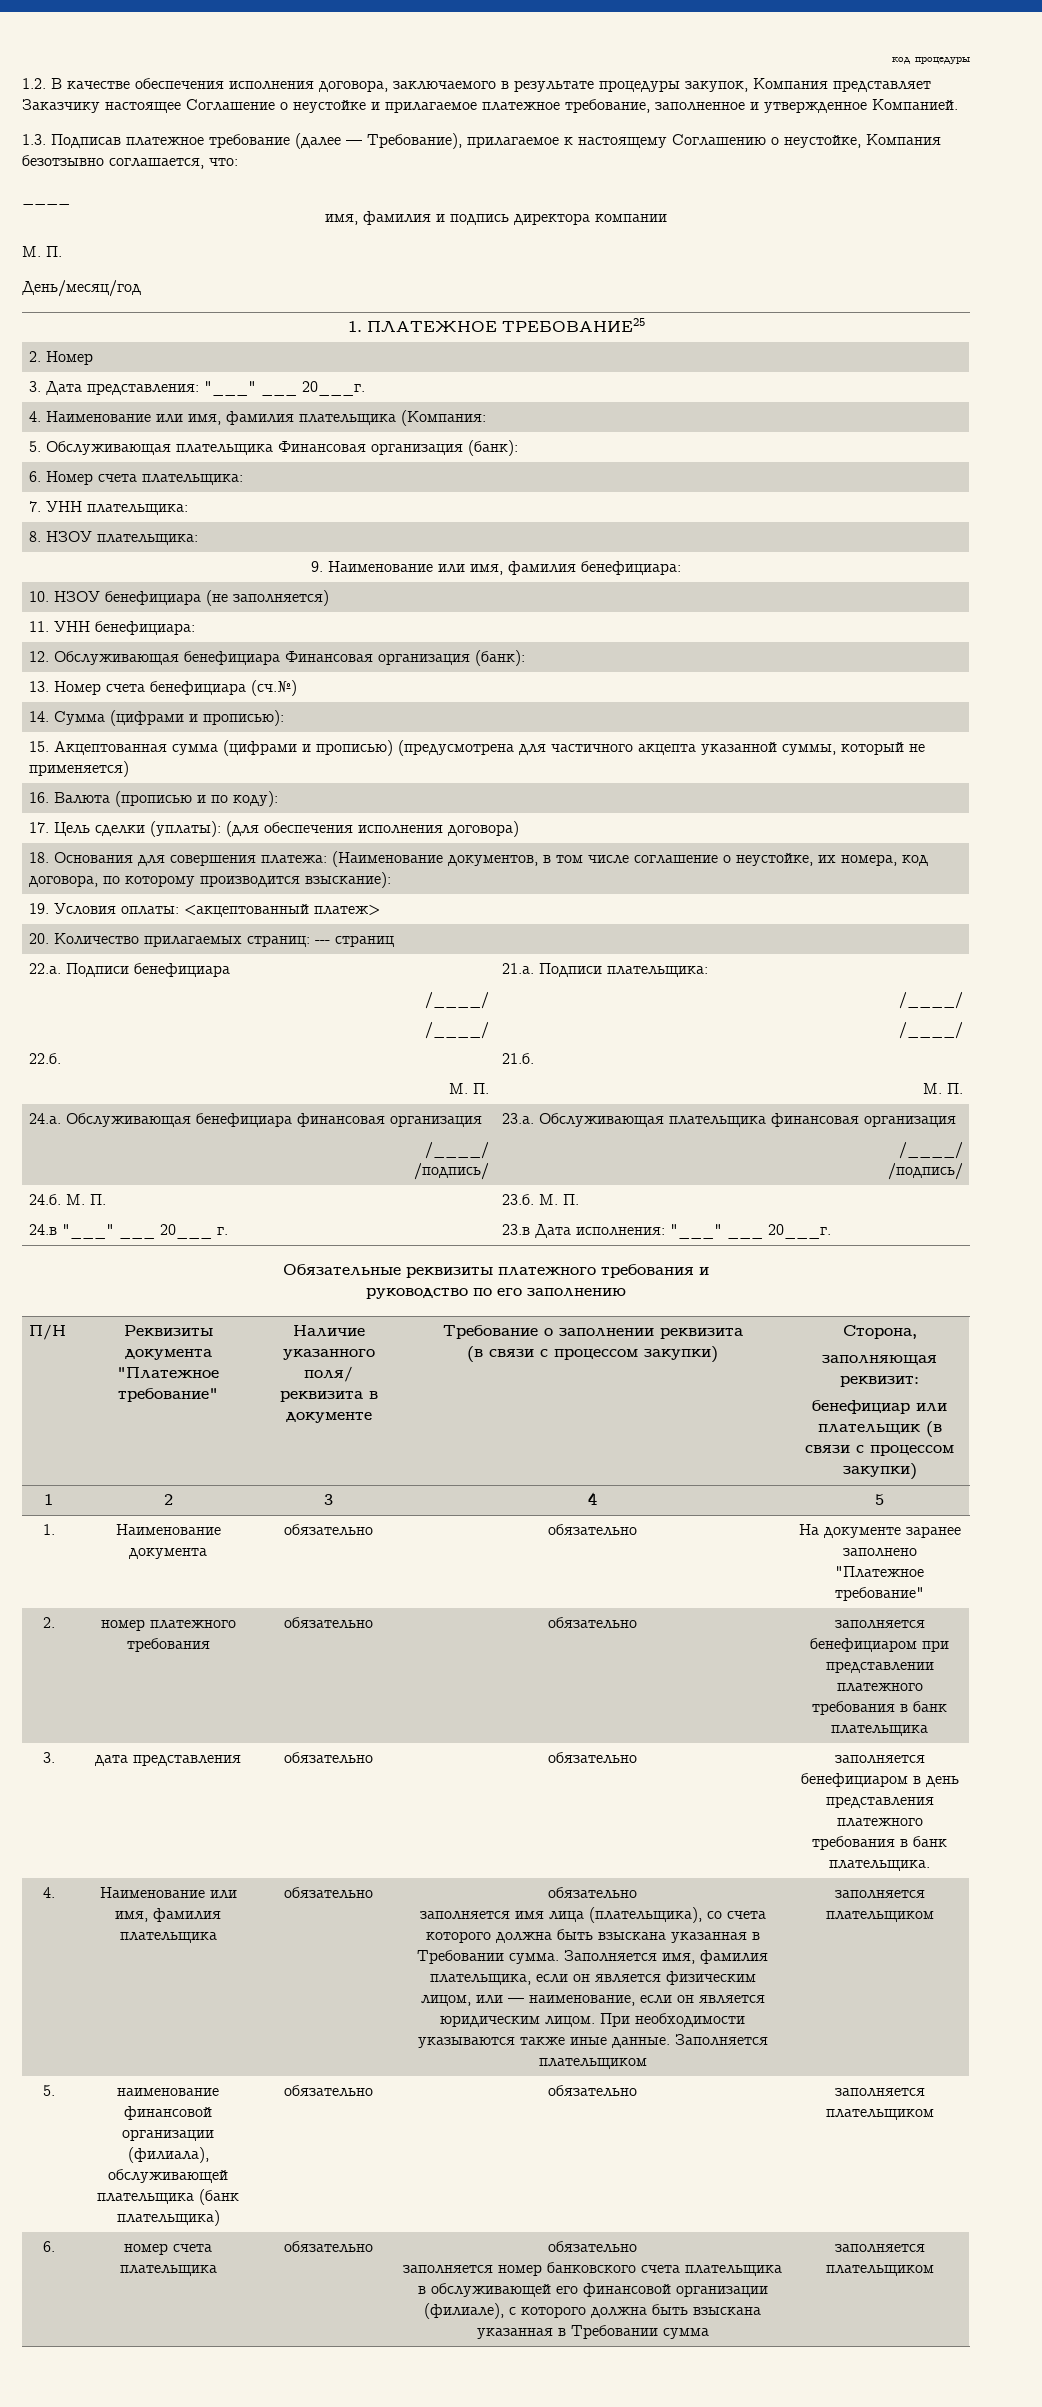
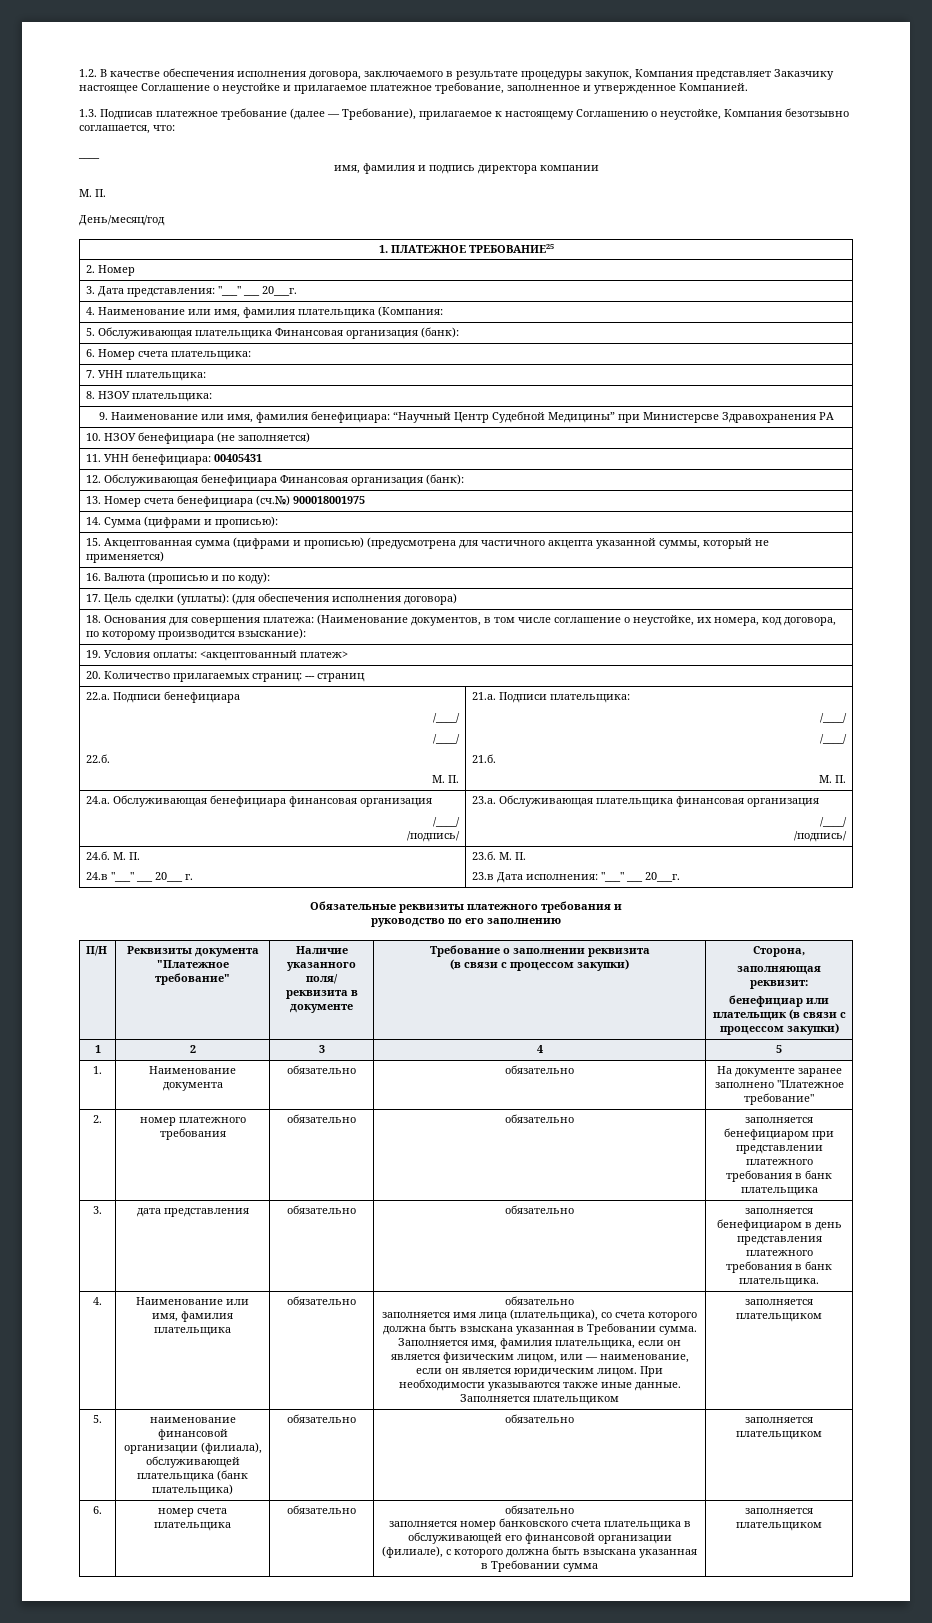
- код процедуры
- 9. Наименование или имя, фамилия бенефициара:
+ 9. Наименование или имя, фамилия бенефициара: “Научный Центр Судебной Медицины” при Министерсве Здравохранения РА
- 11. УНН бенефициара:
+ 11. УНН бенефициара: 00405431
- 13. Номер счета бенефициара (сч.№)
+ 13. Номер счета бенефициара (сч.№) 900018001975

